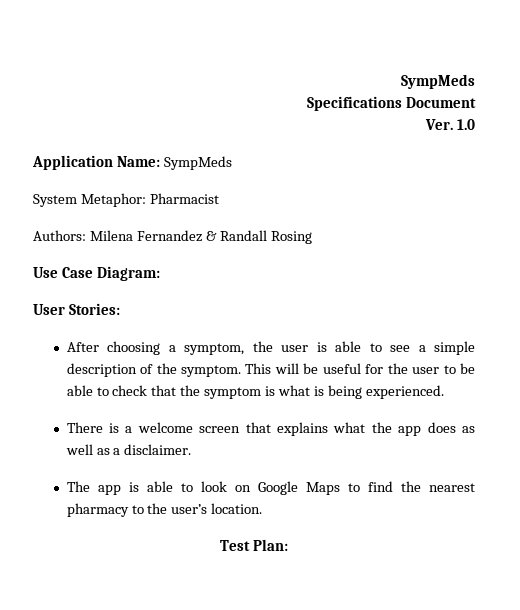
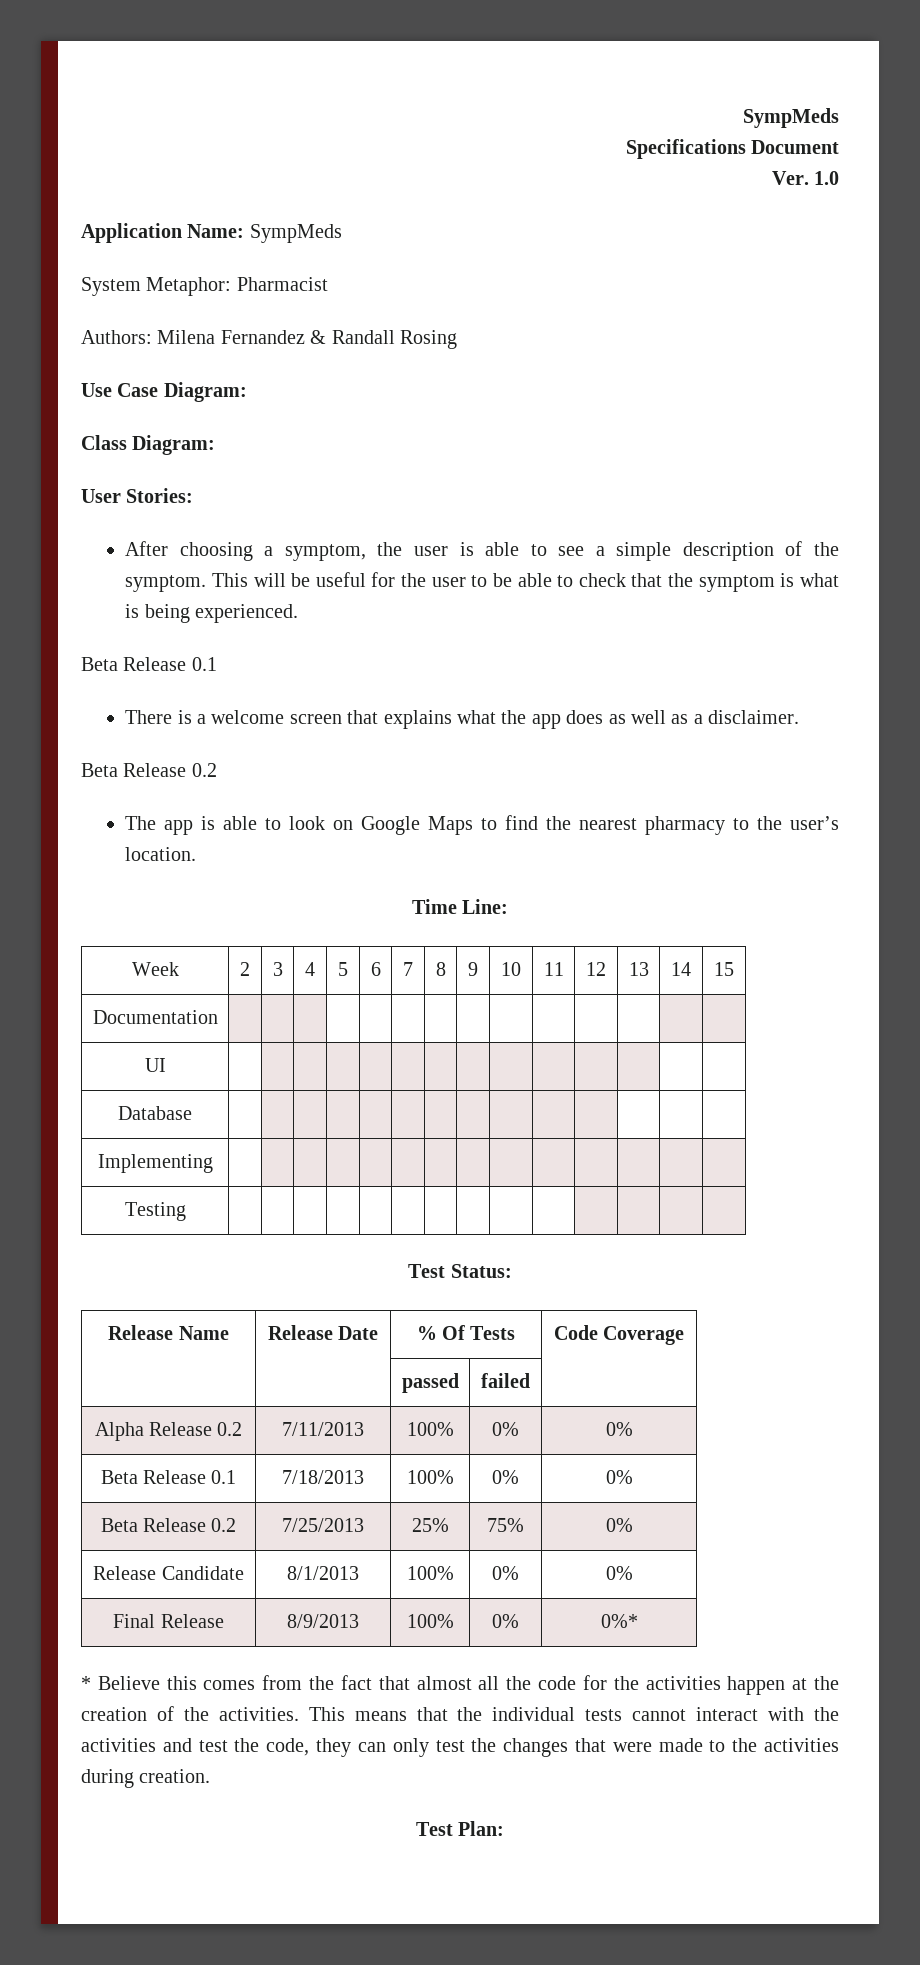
+ Class Diagram:
  This will be useful for the user to be able to check that the symptom is what is being experienced.
+ Beta Release 0.1
  There is a welcome screen that explains what the app does as well as a disclaimer.
+ Beta Release 0.2
+ Time Line:
+ Week | 2 | 3 | 4 | 5 | 6 | 7 | 8 | 9 | 10 | 11 | 12 | 13 | 14 | 15
+ Documentation | | | | | | | | | | | | | |
+ UI | | | | | | | | | | | | | |
+ Database | | | | | | | | | | | | | |
+ Implementing | | | | | | | | | | | | | |
+ Testing | | | | | | | | | | | | | |
+ Test Status:
+ Release Name | Release Date | % Of Tests | Code Coverage
+ | | passed | failed |
+ Alpha Release 0.2 | 7/11/2013 | 100% | 0% | 0%
+ Beta Release 0.1 | 7/18/2013 | 100% | 0% | 0%
+ Beta Release 0.2 | 7/25/2013 | 25% | 75% | 0%
+ Release Candidate | 8/1/2013 | 100% | 0% | 0%
+ Final Release | 8/9/2013 | 100% | 0% | 0%*
+ * Believe this comes from the fact that almost all the code for the activities happen at the creation of the activities. This means that the individual tests cannot interact with the activities and test the code, they can only test the changes that were made to the activities during creation.

